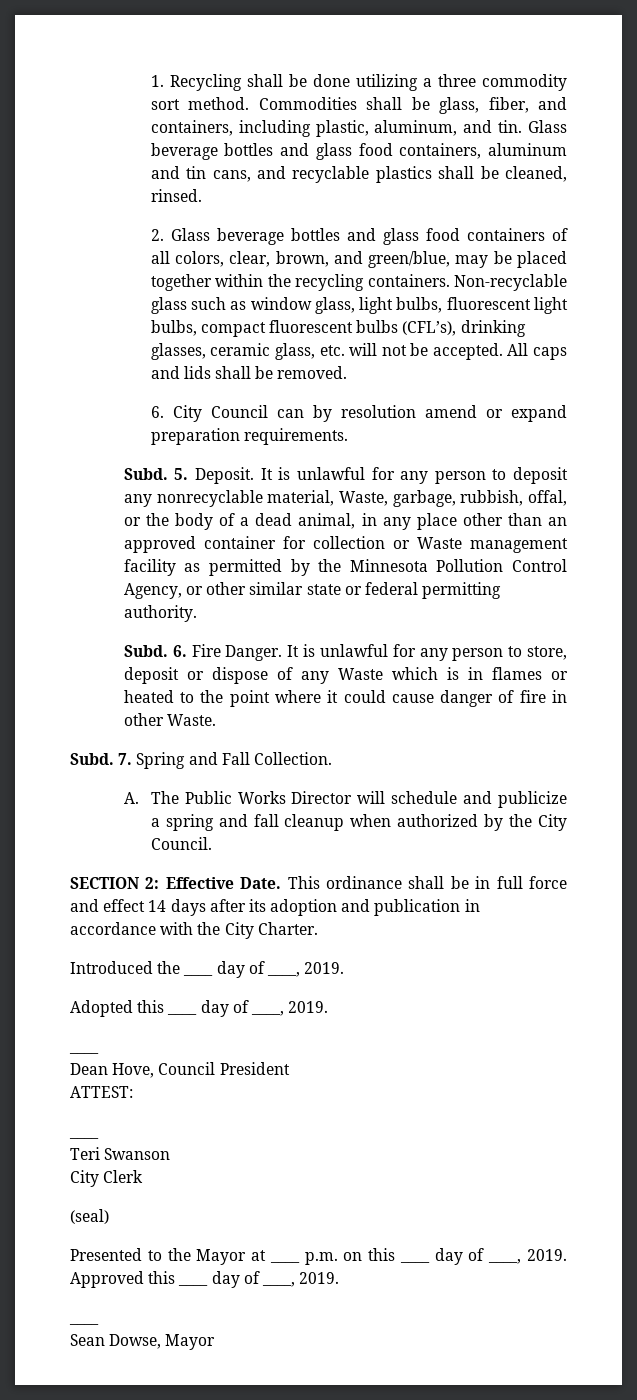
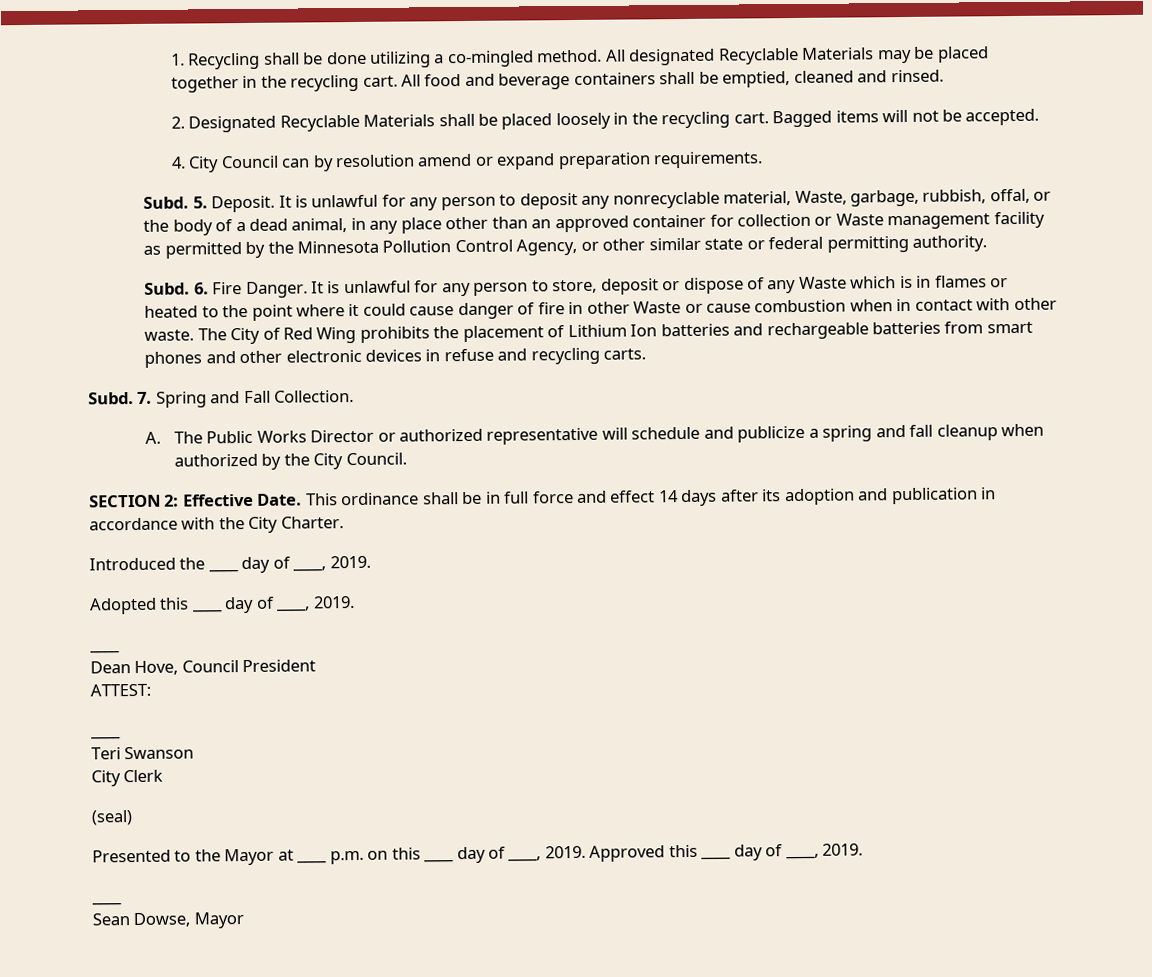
- 1. Recycling shall be done utilizing a three commodity sort method. Commodities shall be glass, fiber, and containers, including plastic, aluminum, and tin. Glass beverage bottles and glass food containers, aluminum and tin cans, and recyclable plastics shall be cleaned, rinsed.
- 2. Glass beverage bottles and glass food containers of all colors, clear, brown, and green/blue, may be placed together within the recycling containers. Non-recyclable glass such as window glass, light bulbs, fluorescent light bulbs, compact fluorescent bulbs (CFL’s), drinking glasses, ceramic glass, etc. will not be accepted. All caps and lids shall be removed.
- 6. City Council can by resolution amend or expand preparation requirements.
+ 1. Recycling shall be done utilizing a co-mingled method. All designated Recyclable Materials may be placed together in the recycling cart. All food and beverage containers shall be emptied, cleaned and rinsed.
+ 2. Designated Recyclable Materials shall be placed loosely in the recycling cart. Bagged items will not be accepted.
+ 4. City Council can by resolution amend or expand preparation requirements.
- It is unlawful for any person to store, deposit or dispose of any Waste which is in flames or heated to the point where it could cause danger of fire in other Waste.
+ It is unlawful for any person to store, deposit or dispose of any Waste which is in flames or heated to the point where it could cause danger of fire in other Waste or cause combustion when in contact with other waste. The City of Red Wing prohibits the placement of Lithium Ion batteries and rechargeable batteries from smart phones and other electronic devices in refuse and recycling carts.
- A. The Public Works Director will schedule and publicize a spring and fall cleanup when authorized by the City Council.
+ A. The Public Works Director or authorized representative will schedule and publicize a spring and fall cleanup when authorized by the City Council.

